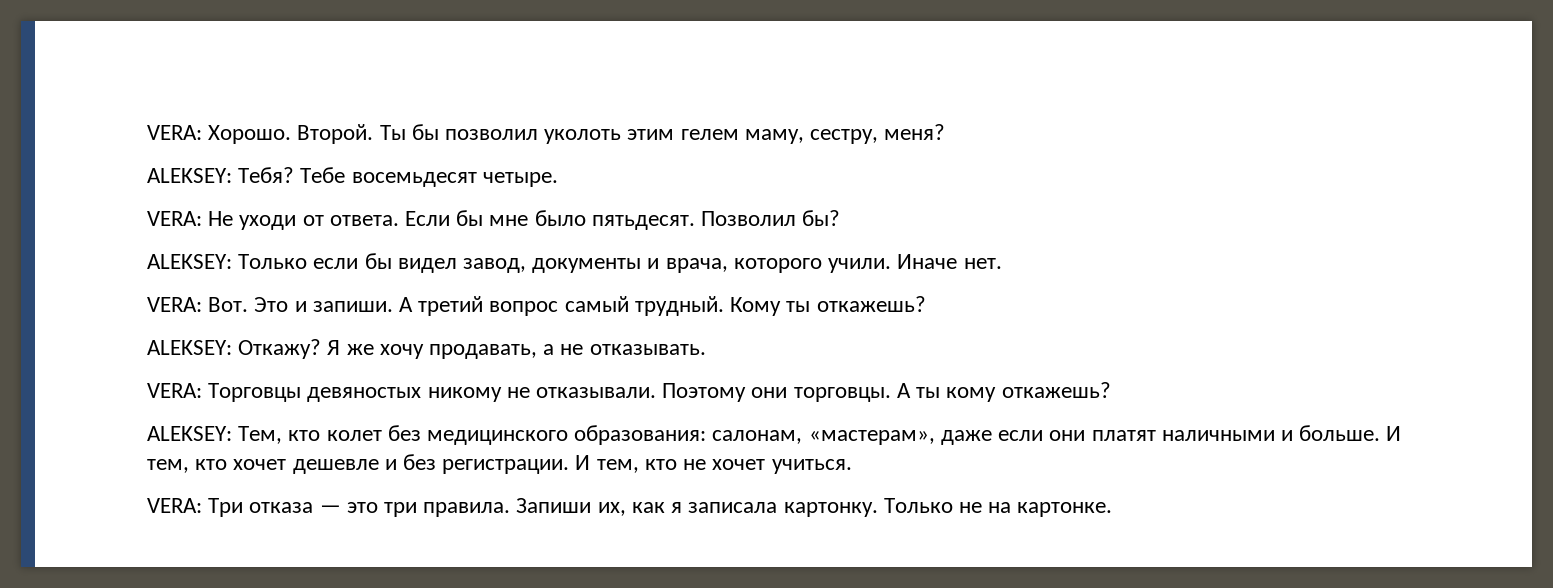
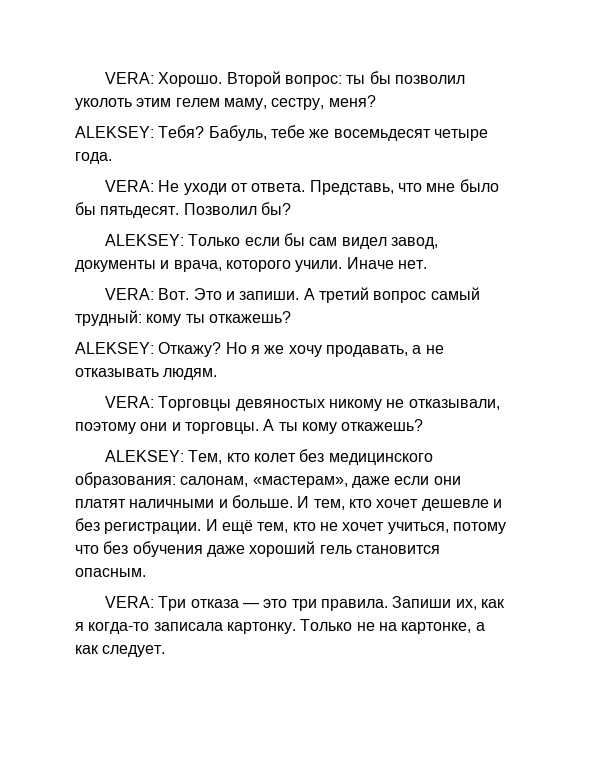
- Второй. Ты бы позволил уколоть этим гелем маму, сестру, меня?
+ Второй вопрос: ты бы позволил уколоть этим гелем маму, сестру, меня?
- Тебе восемьдесят четыре.
+ Бабуль, тебе же восемьдесят четыре года.
- Если бы мне было пятьдесят.
+ Представь, что мне было бы пятьдесят.
- ALEKSEY: Только если бы видел завод, документы и врача, которого учили.
+ ALEKSEY: Только если бы сам видел завод, документы и врача, которого учили.
- А третий вопрос самый трудный. Кому ты откажешь?
+ А третий вопрос самый трудный: кому ты откажешь?
- Я же хочу продавать, а не отказывать.
+ Но я же хочу продавать, а не отказывать людям.
- VERA: Торговцы девяностых никому не отказывали. Поэтому они торговцы.
+ VERA: Торговцы девяностых никому не отказывали, поэтому они и торговцы.
- И тем, кто не хочет учиться.
+ И ещё тем, кто не хочет учиться, потому что без обучения даже хороший гель становится опасным.
- Запиши их, как я записала картонку.
+ Запиши их, как я когда-то записала картонку.
- Только не на картонке.
+ Только не на картонке, а как следует.

